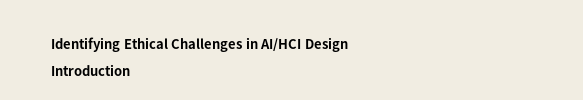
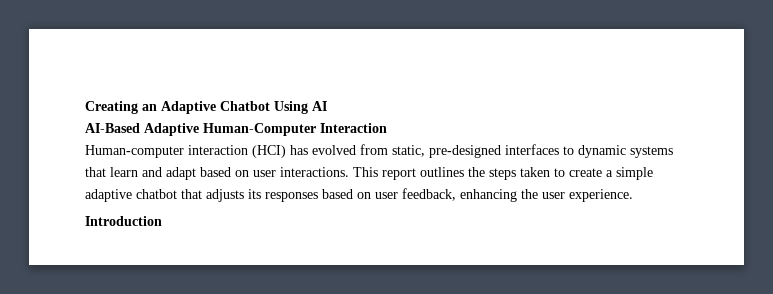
- Identifying Ethical Challenges in AI/HCI Design
+ Creating an Adaptive Chatbot Using AI
+ AI-Based Adaptive Human-Computer Interaction
+ Human-computer interaction (HCI) has evolved from static, pre-designed interfaces to dynamic systems that learn and adapt based on user interactions. This report outlines the steps taken to create a simple adaptive chatbot that adjusts its responses based on user feedback, enhancing the user experience.

